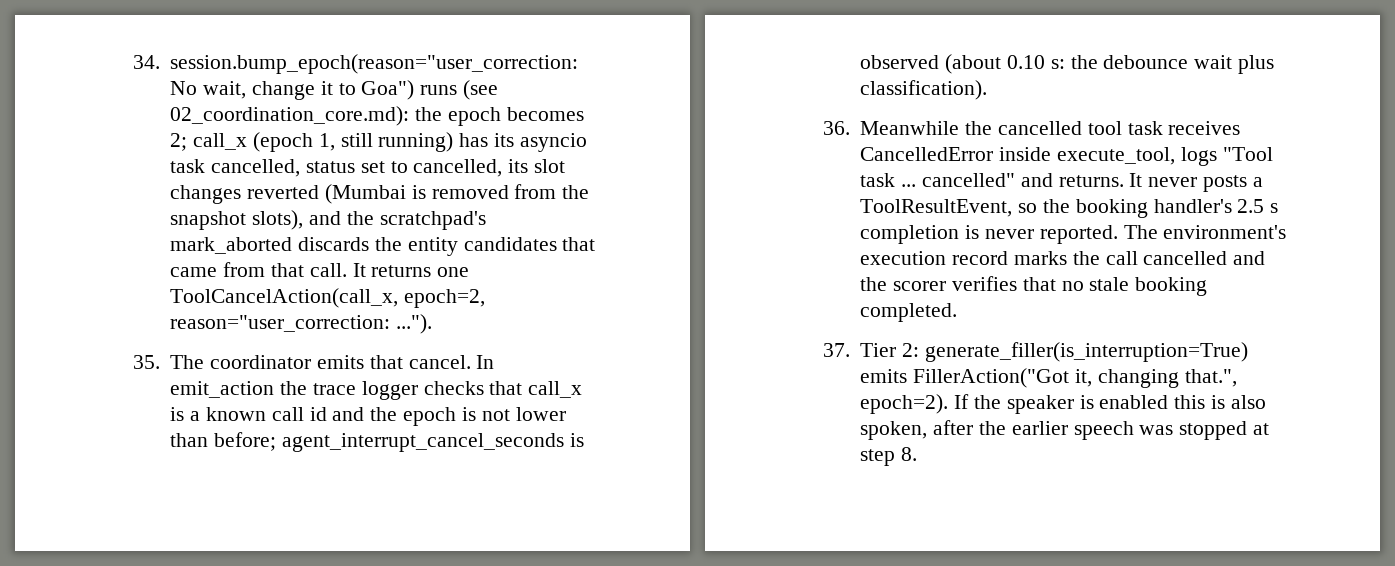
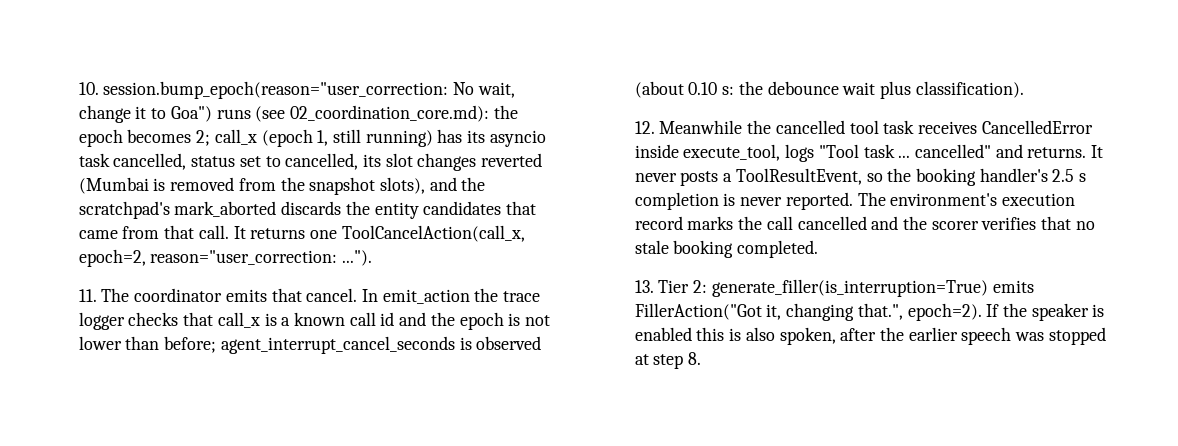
- 34. session.bump_epoch(reason="user_correction: No wait, change it to Goa") runs (see 02_coordination_core.md): the epoch becomes 2; call_x (epoch 1, still running) has its asyncio task cancelled, status set to cancelled, its slot changes reverted (Mumbai is removed from the snapshot slots), and the scratchpad's mark_aborted discards the entity candidates that came from that call.
+ 10. session.bump_epoch(reason="user_correction: No wait, change it to Goa") runs (see 02_coordination_core.md): the epoch becomes 2; call_x (epoch 1, still running) has its asyncio task cancelled, status set to cancelled, its slot changes reverted (Mumbai is removed from the snapshot slots), and the scratchpad's mark_aborted discards the entity candidates that came from that call.
- 35. The coordinator emits that cancel.
+ 11. The coordinator emits that cancel.
- 36. Meanwhile the cancelled tool task receives CancelledError inside execute_tool, logs "Tool task ... cancelled" and returns.
+ 12. Meanwhile the cancelled tool task receives CancelledError inside execute_tool, logs "Tool task ... cancelled" and returns.
- 37. Tier 2: generate_filler(is_interruption=True) emits FillerAction("Got it, changing that.", epoch=2).
+ 13. Tier 2: generate_filler(is_interruption=True) emits FillerAction("Got it, changing that.", epoch=2).

